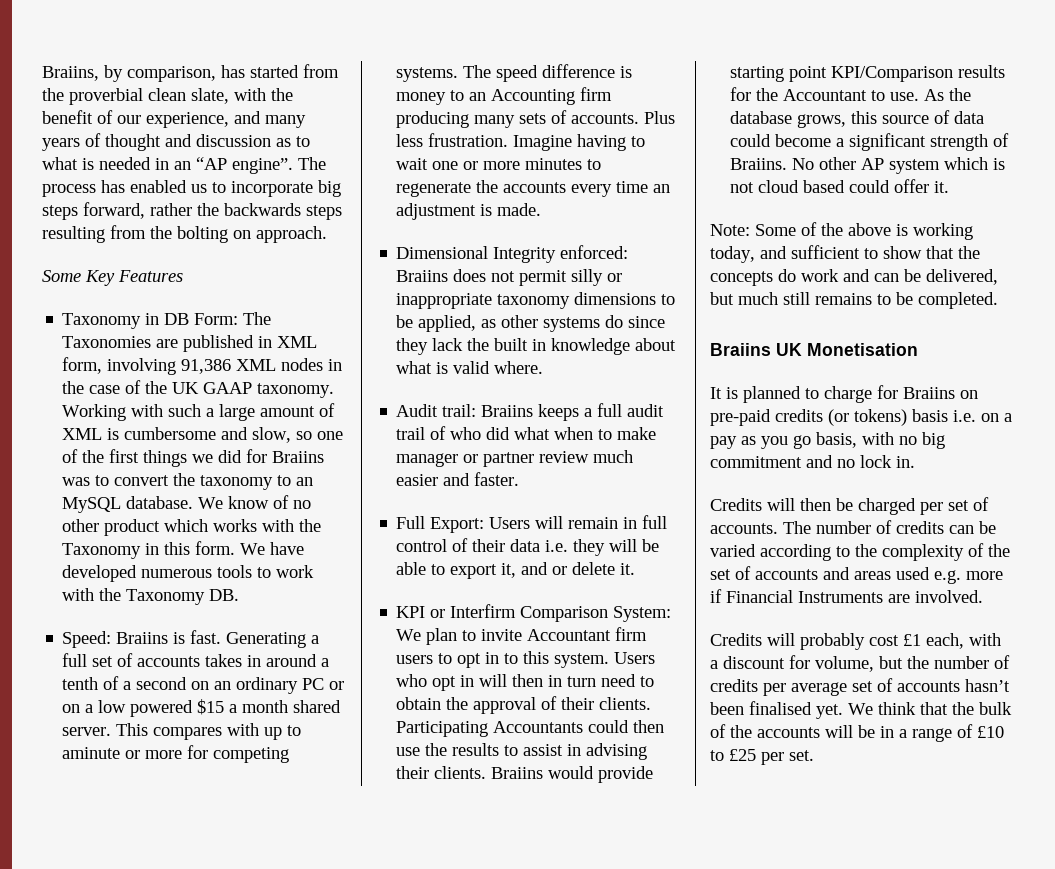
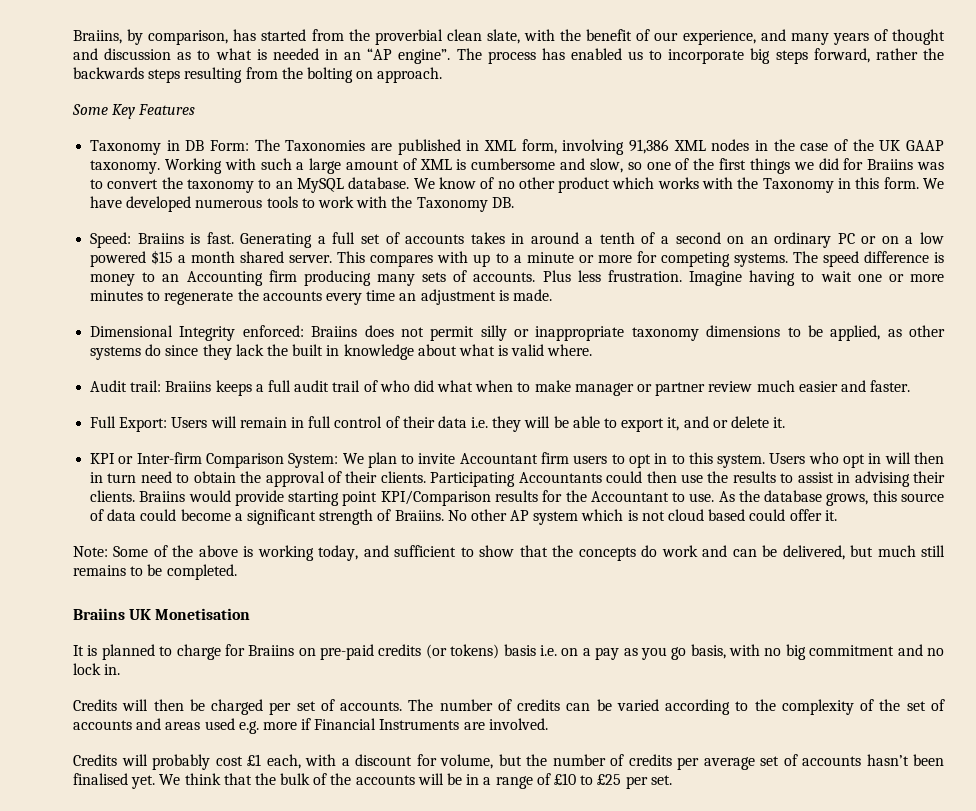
- This compares with up to aminute or more for competing systems.
+ This compares with up to a minute or more for competing systems.
- KPI or Interfirm Comparison System: We plan to invite Accountant firm users to opt in to this system.
+ KPI or Inter-firm Comparison System: We plan to invite Accountant firm users to opt in to this system.

